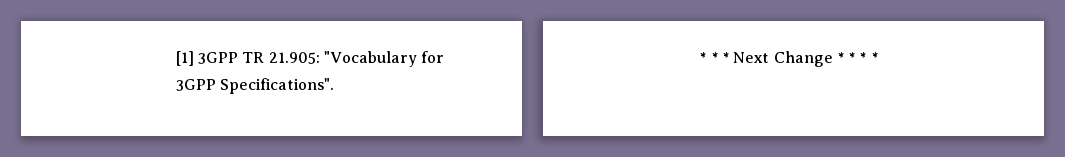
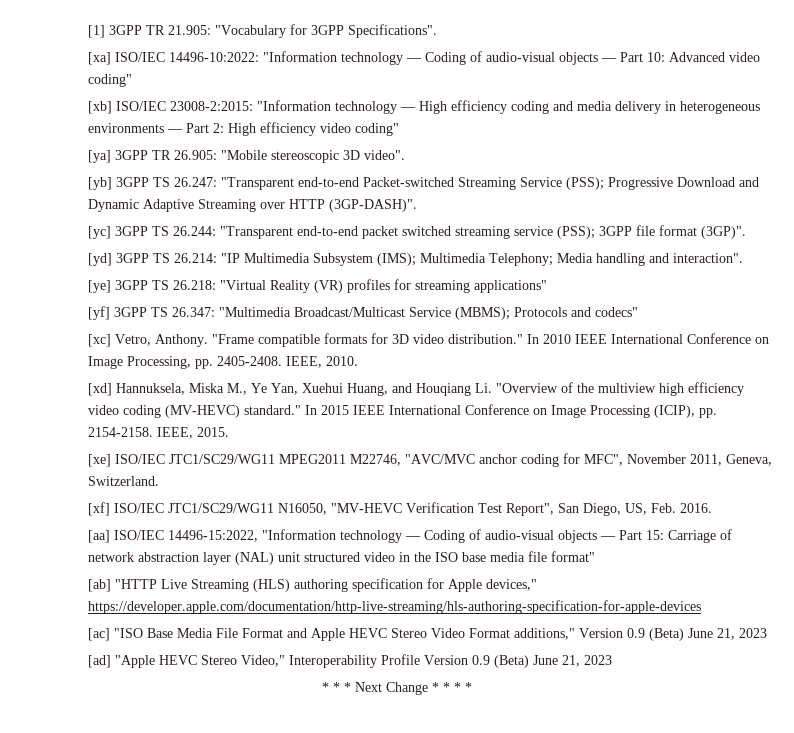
+ [xa] ISO/IEC 14496-10:2022: "Information technology — Coding of audio-visual objects — Part 10: Advanced video coding"
+ [xb] ISO/IEC 23008-2:2015: "Information technology — High efficiency coding and media delivery in heterogeneous environments — Part 2: High efficiency video coding"
+ [ya] 3GPP TR 26.905: "Mobile stereoscopic 3D video".
+ [yb] 3GPP TS 26.247: "Transparent end-to-end Packet-switched Streaming Service (PSS); Progressive Download and Dynamic Adaptive Streaming over HTTP (3GP-DASH)".
+ [yc] 3GPP TS 26.244: "Transparent end-to-end packet switched streaming service (PSS); 3GPP file format (3GP)".
+ [yd] 3GPP TS 26.214: "IP Multimedia Subsystem (IMS); Multimedia Telephony; Media handling and interaction".
+ [ye] 3GPP TS 26.218: "Virtual Reality (VR) profiles for streaming applications"
+ [yf] 3GPP TS 26.347: "Multimedia Broadcast/Multicast Service (MBMS); Protocols and codecs"
+ [xc] Vetro, Anthony. "Frame compatible formats for 3D video distribution." In 2010 IEEE International Conference on Image Processing, pp. 2405-2408. IEEE, 2010.
+ [xd] Hannuksela, Miska M., Ye Yan, Xuehui Huang, and Houqiang Li. "Overview of the multiview high efficiency video coding (MV-HEVC) standard." In 2015 IEEE International Conference on Image Processing (ICIP), pp. 2154-2158. IEEE, 2015.
+ [xe] ISO/IEC JTC1/SC29/WG11 MPEG2011 M22746, "AVC/MVC anchor coding for MFC", November 2011, Geneva, Switzerland.
+ [xf] ISO/IEC JTC1/SC29/WG11 N16050, "MV-HEVC Verification Test Report", San Diego, US, Feb. 2016.
+ [aa] ISO/IEC 14496-15:2022, "Information technology — Coding of audio-visual objects — Part 15: Carriage of network abstraction layer (NAL) unit structured video in the ISO base media file format"
+ [ab] "HTTP Live Streaming (HLS) authoring specification for Apple devices," https://developer.apple.com/documentation/http-live-streaming/hls-authoring-specification-for-apple-devices
+ [ac] "ISO Base Media File Format and Apple HEVC Stereo Video Format additions," Version 0.9 (Beta) June 21, 2023
+ [ad] "Apple HEVC Stereo Video," Interoperability Profile Version 0.9 (Beta) June 21, 2023

